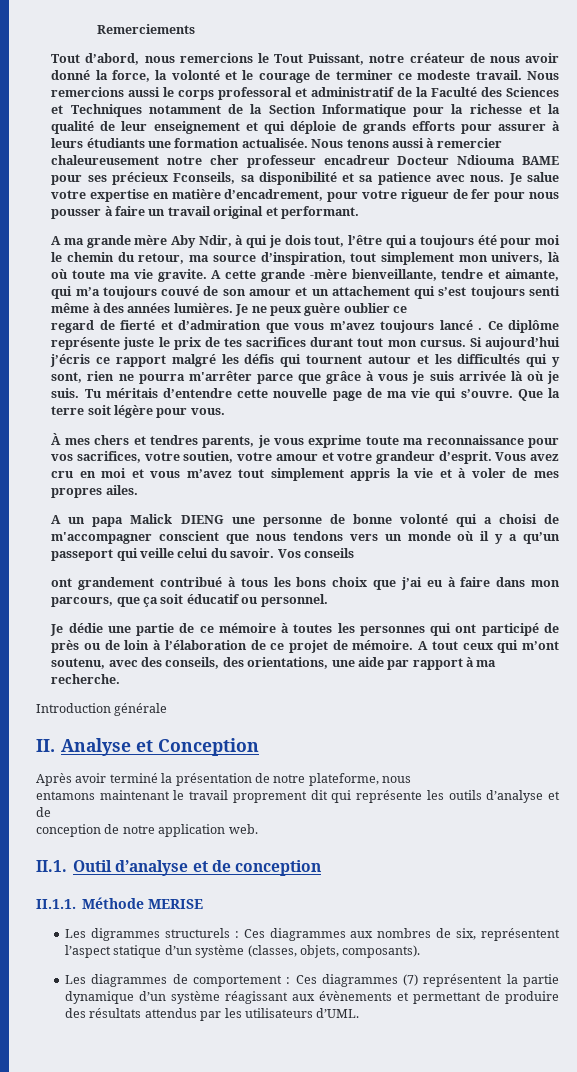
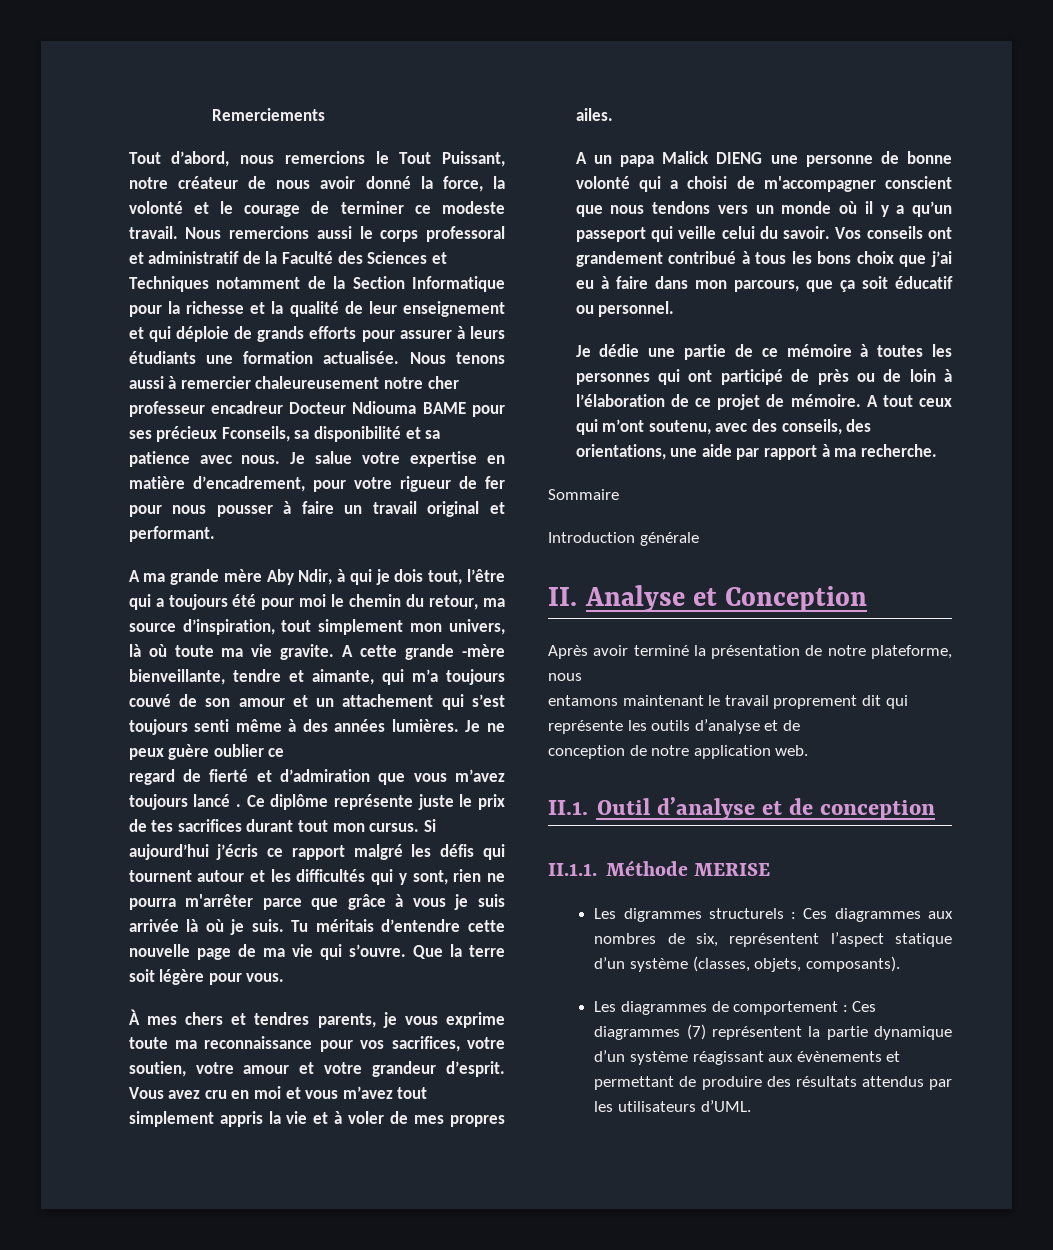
- Vos conseils
- ont grandement contribué à tous les bons choix que j’ai eu à faire dans mon parcours, que ça soit éducatif ou personnel.
+ Vos conseils ont grandement contribué à tous les bons choix que j’ai eu à faire dans mon parcours, que ça soit éducatif ou personnel.
+ Sommaire

